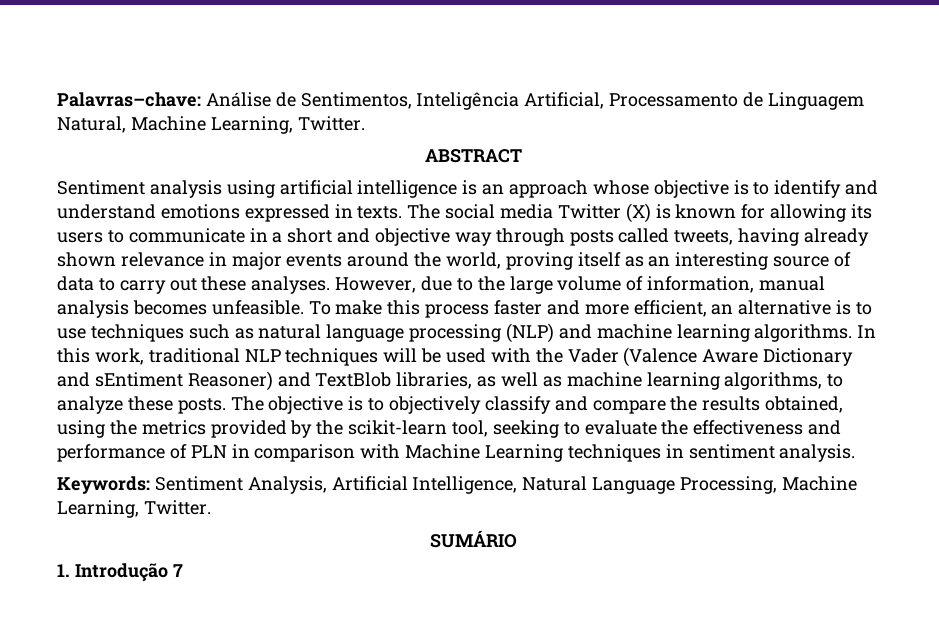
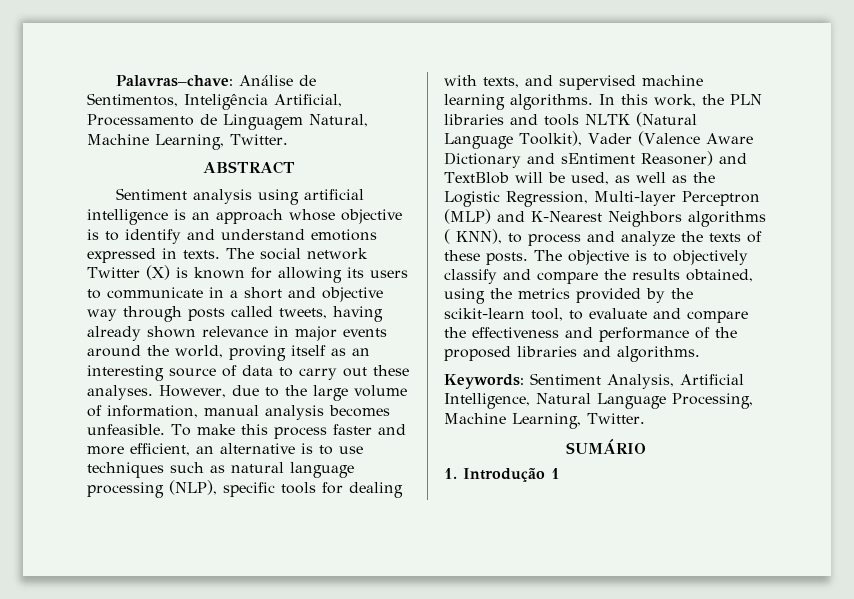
- The social media Twitter (X) is known for allowing its users to communicate in a short and objective way through posts called tweets, having already shown relevance in major events around the world, proving itself as an interesting source of data to carry out these analyses.
+ The social network Twitter (X) is known for allowing its users to communicate in a short and objective way through posts called tweets, having already shown relevance in major events around the world, proving itself as an interesting source of data to carry out these analyses.
- To make this process faster and more efficient, an alternative is to use techniques such as natural language processing (NLP) and machine learning algorithms.
+ To make this process faster and more efficient, an alternative is to use techniques such as natural language processing (NLP), specific tools for dealing with texts, and supervised machine learning algorithms.
- In this work, traditional NLP techniques will be used with the Vader (Valence Aware Dictionary and sEntiment Reasoner) and TextBlob libraries, as well as machine learning algorithms, to analyze these posts.
+ In this work, the PLN libraries and tools NLTK (Natural Language Toolkit), Vader (Valence Aware Dictionary and sEntiment Reasoner) and TextBlob will be used, as well as the Logistic Regression, Multi-layer Perceptron (MLP) and K-Nearest Neighbors algorithms ( KNN), to process and analyze the texts of these posts.
- The objective is to objectively classify and compare the results obtained, using the metrics provided by the scikit-learn tool, seeking to evaluate the effectiveness and performance of PLN in comparison with Machine Learning techniques in sentiment analysis.
+ The objective is to objectively classify and compare the results obtained, using the metrics provided by the scikit-learn tool, to evaluate and compare the effectiveness and performance of the proposed libraries and algorithms.
- 1. Introdução 7
+ 1. Introdução 1

